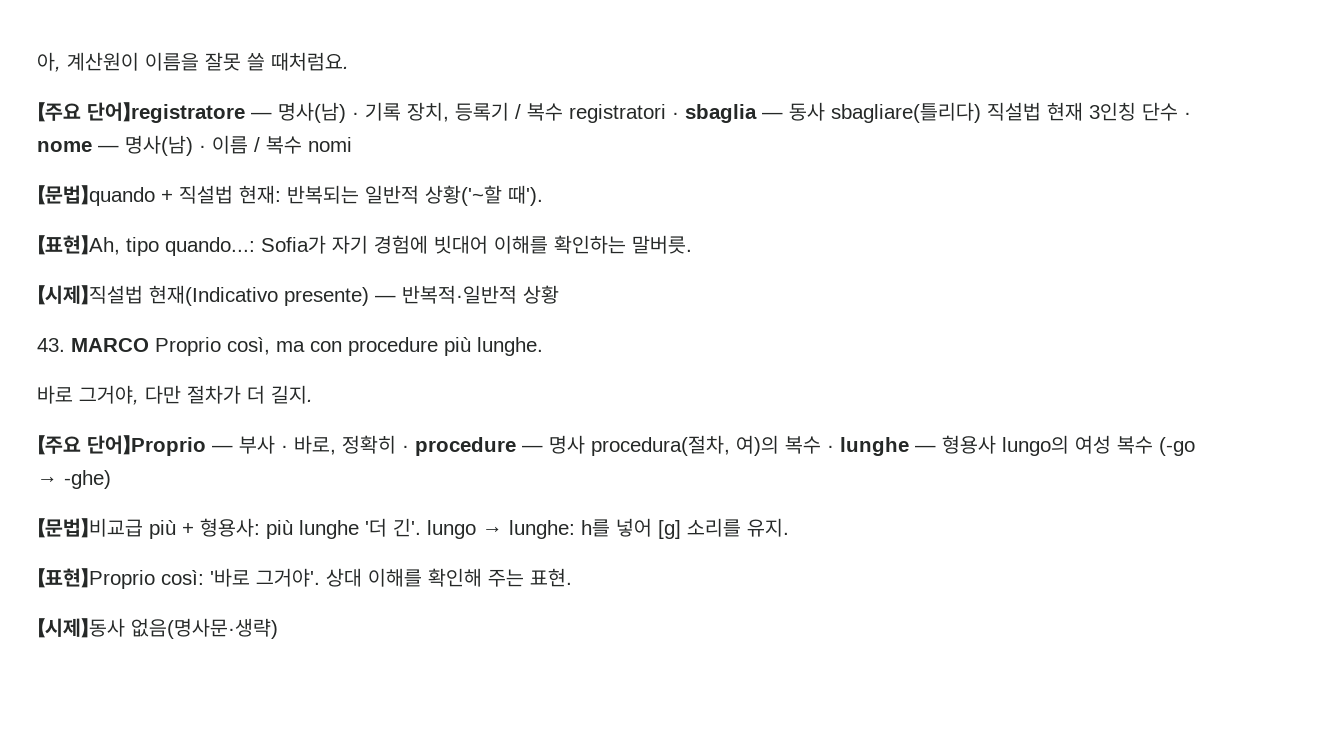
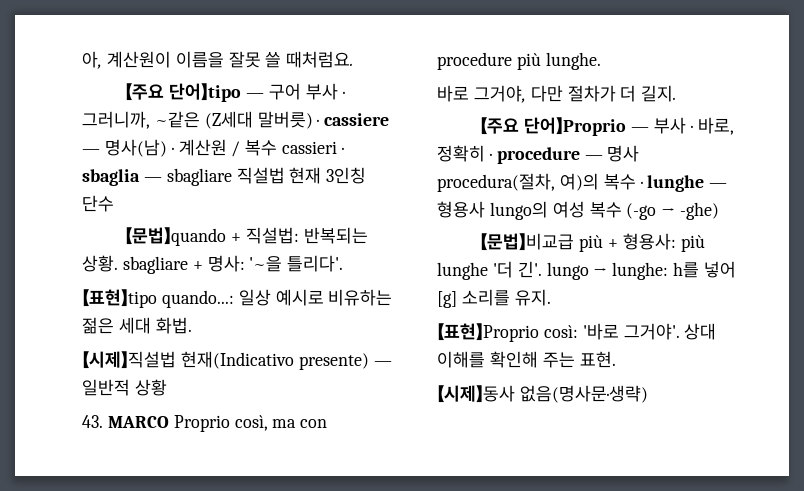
- 【주요 단어】registratore — 명사(남) · 기록 장치, 등록기 / 복수 registratori · sbaglia — 동사 sbagliare(틀리다) 직설법 현재 3인칭 단수 · nome — 명사(남) · 이름 / 복수 nomi
- 【문법】quando + 직설법 현재: 반복되는 일반적 상황('~할 때').
- 【표현】Ah, tipo quando...: Sofia가 자기 경험에 빗대어 이해를 확인하는 말버릇.
+ 【주요 단어】tipo — 구어 부사 · 그러니까, ~같은 (Z세대 말버릇) · cassiere — 명사(남) · 계산원 / 복수 cassieri · sbaglia — sbagliare 직설법 현재 3인칭 단수
+ 【문법】quando + 직설법: 반복되는 상황. sbagliare + 명사: '~을 틀리다'.
+ 【표현】tipo quando...: 일상 예시로 비유하는 젊은 세대 화법.
- 【시제】직설법 현재(Indicativo presente) — 반복적·일반적 상황
+ 【시제】직설법 현재(Indicativo presente) — 일반적 상황

